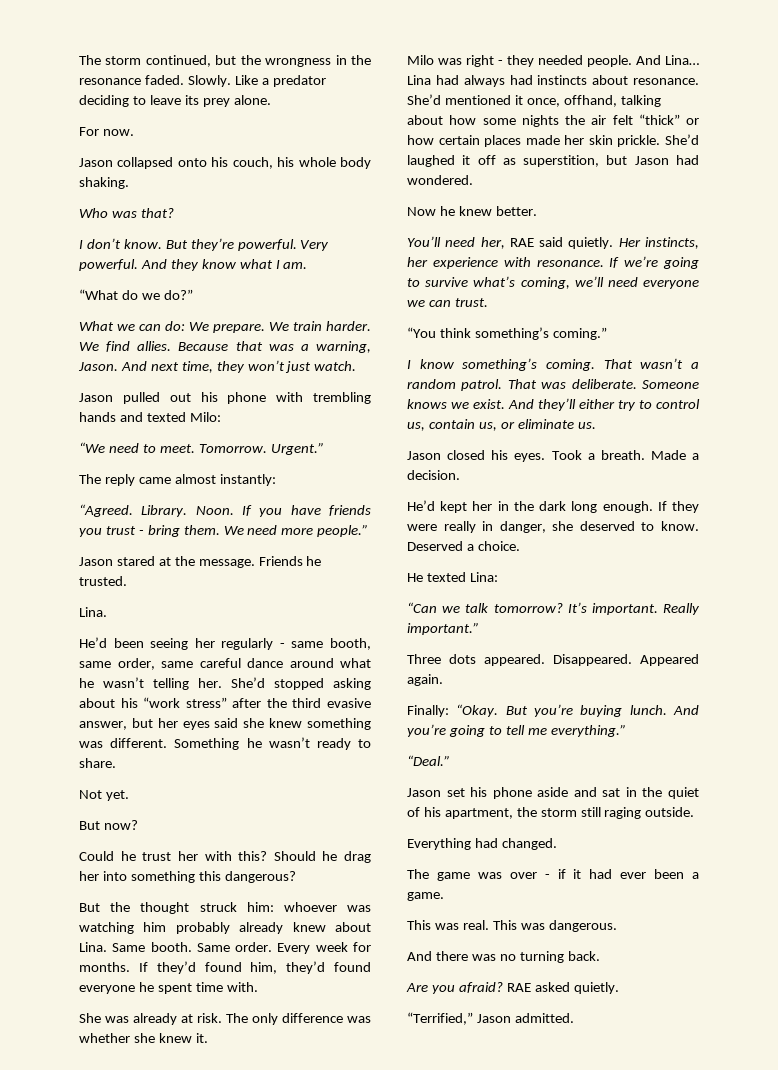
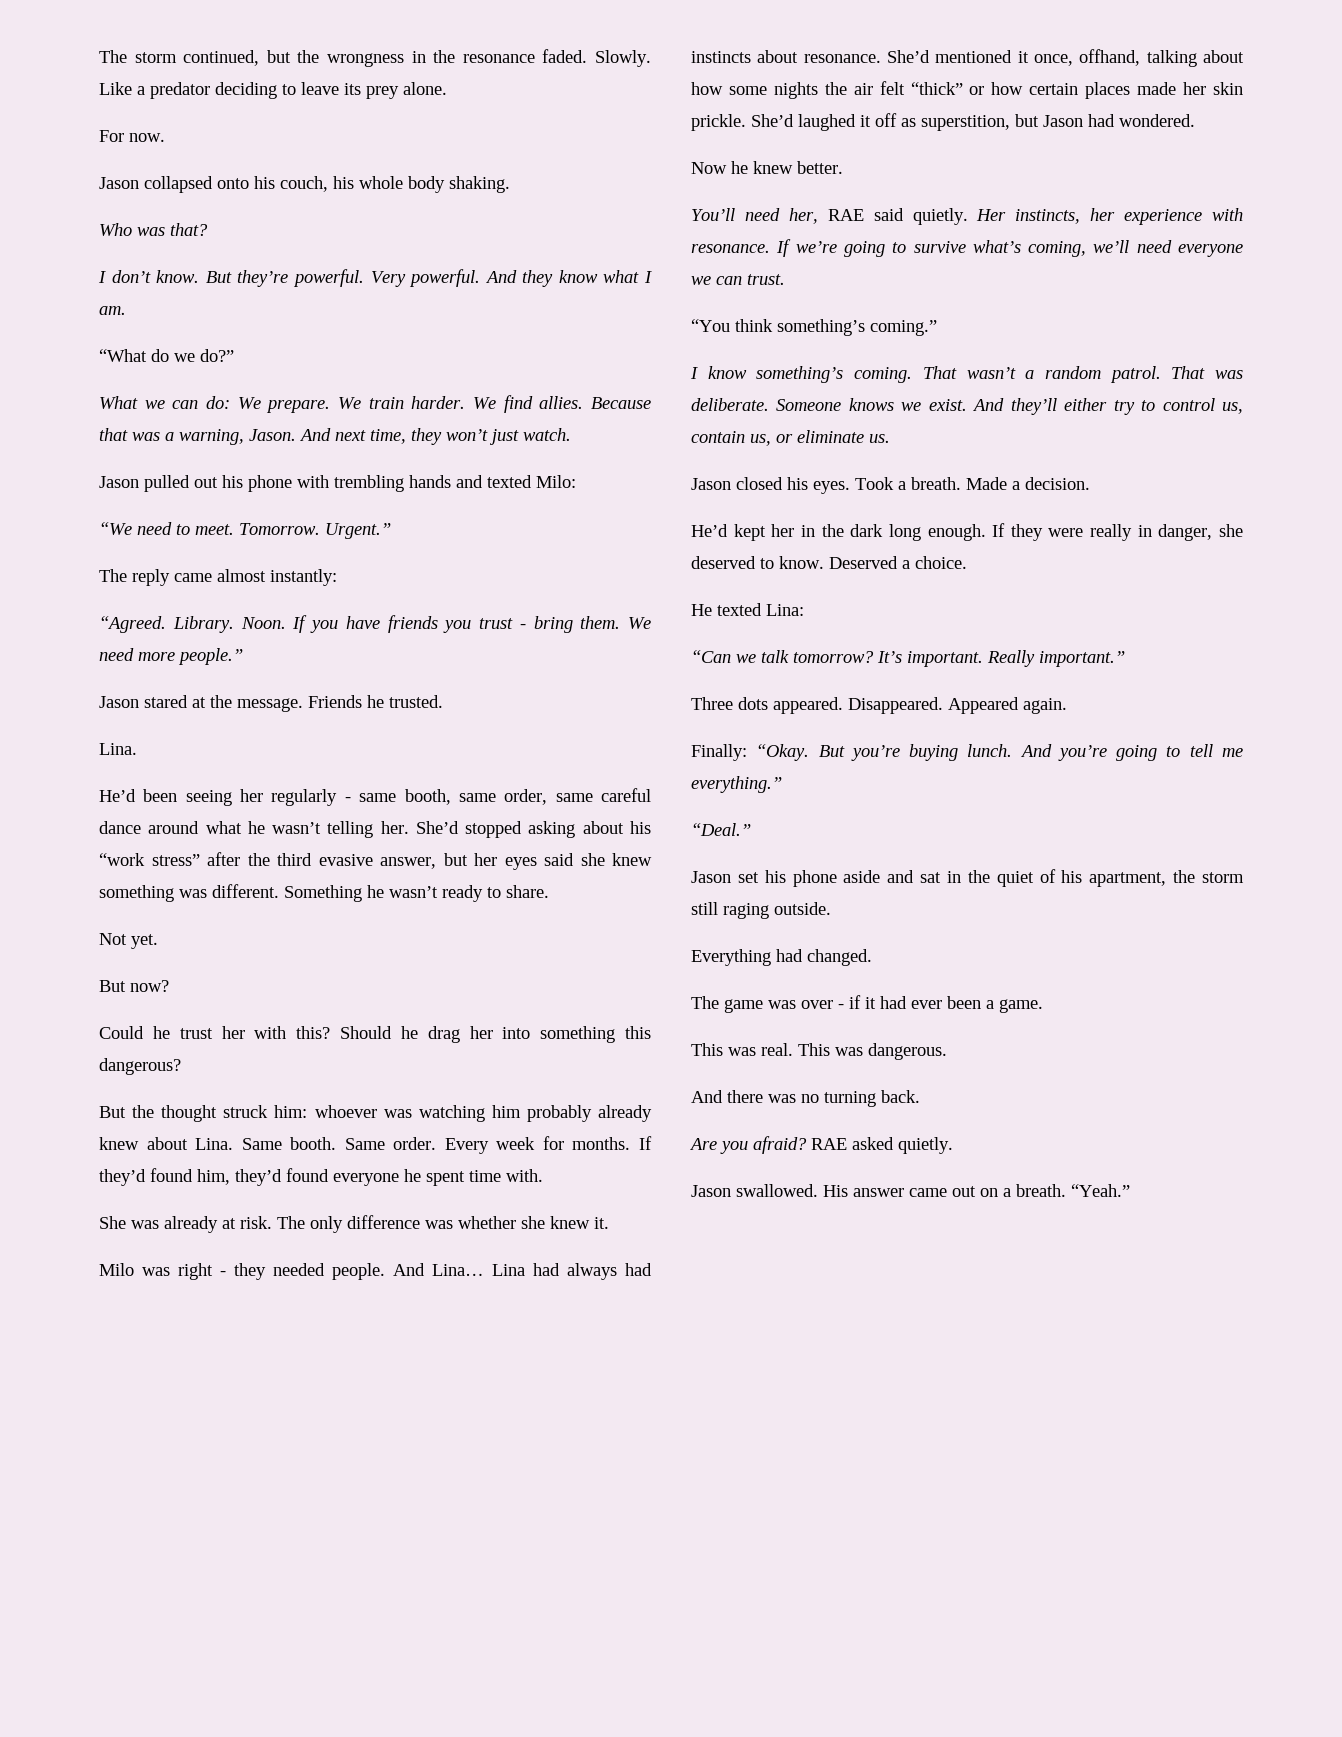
- “Terrified,” Jason admitted.
+ Jason swallowed. His answer came out on a breath. “Yeah.”

